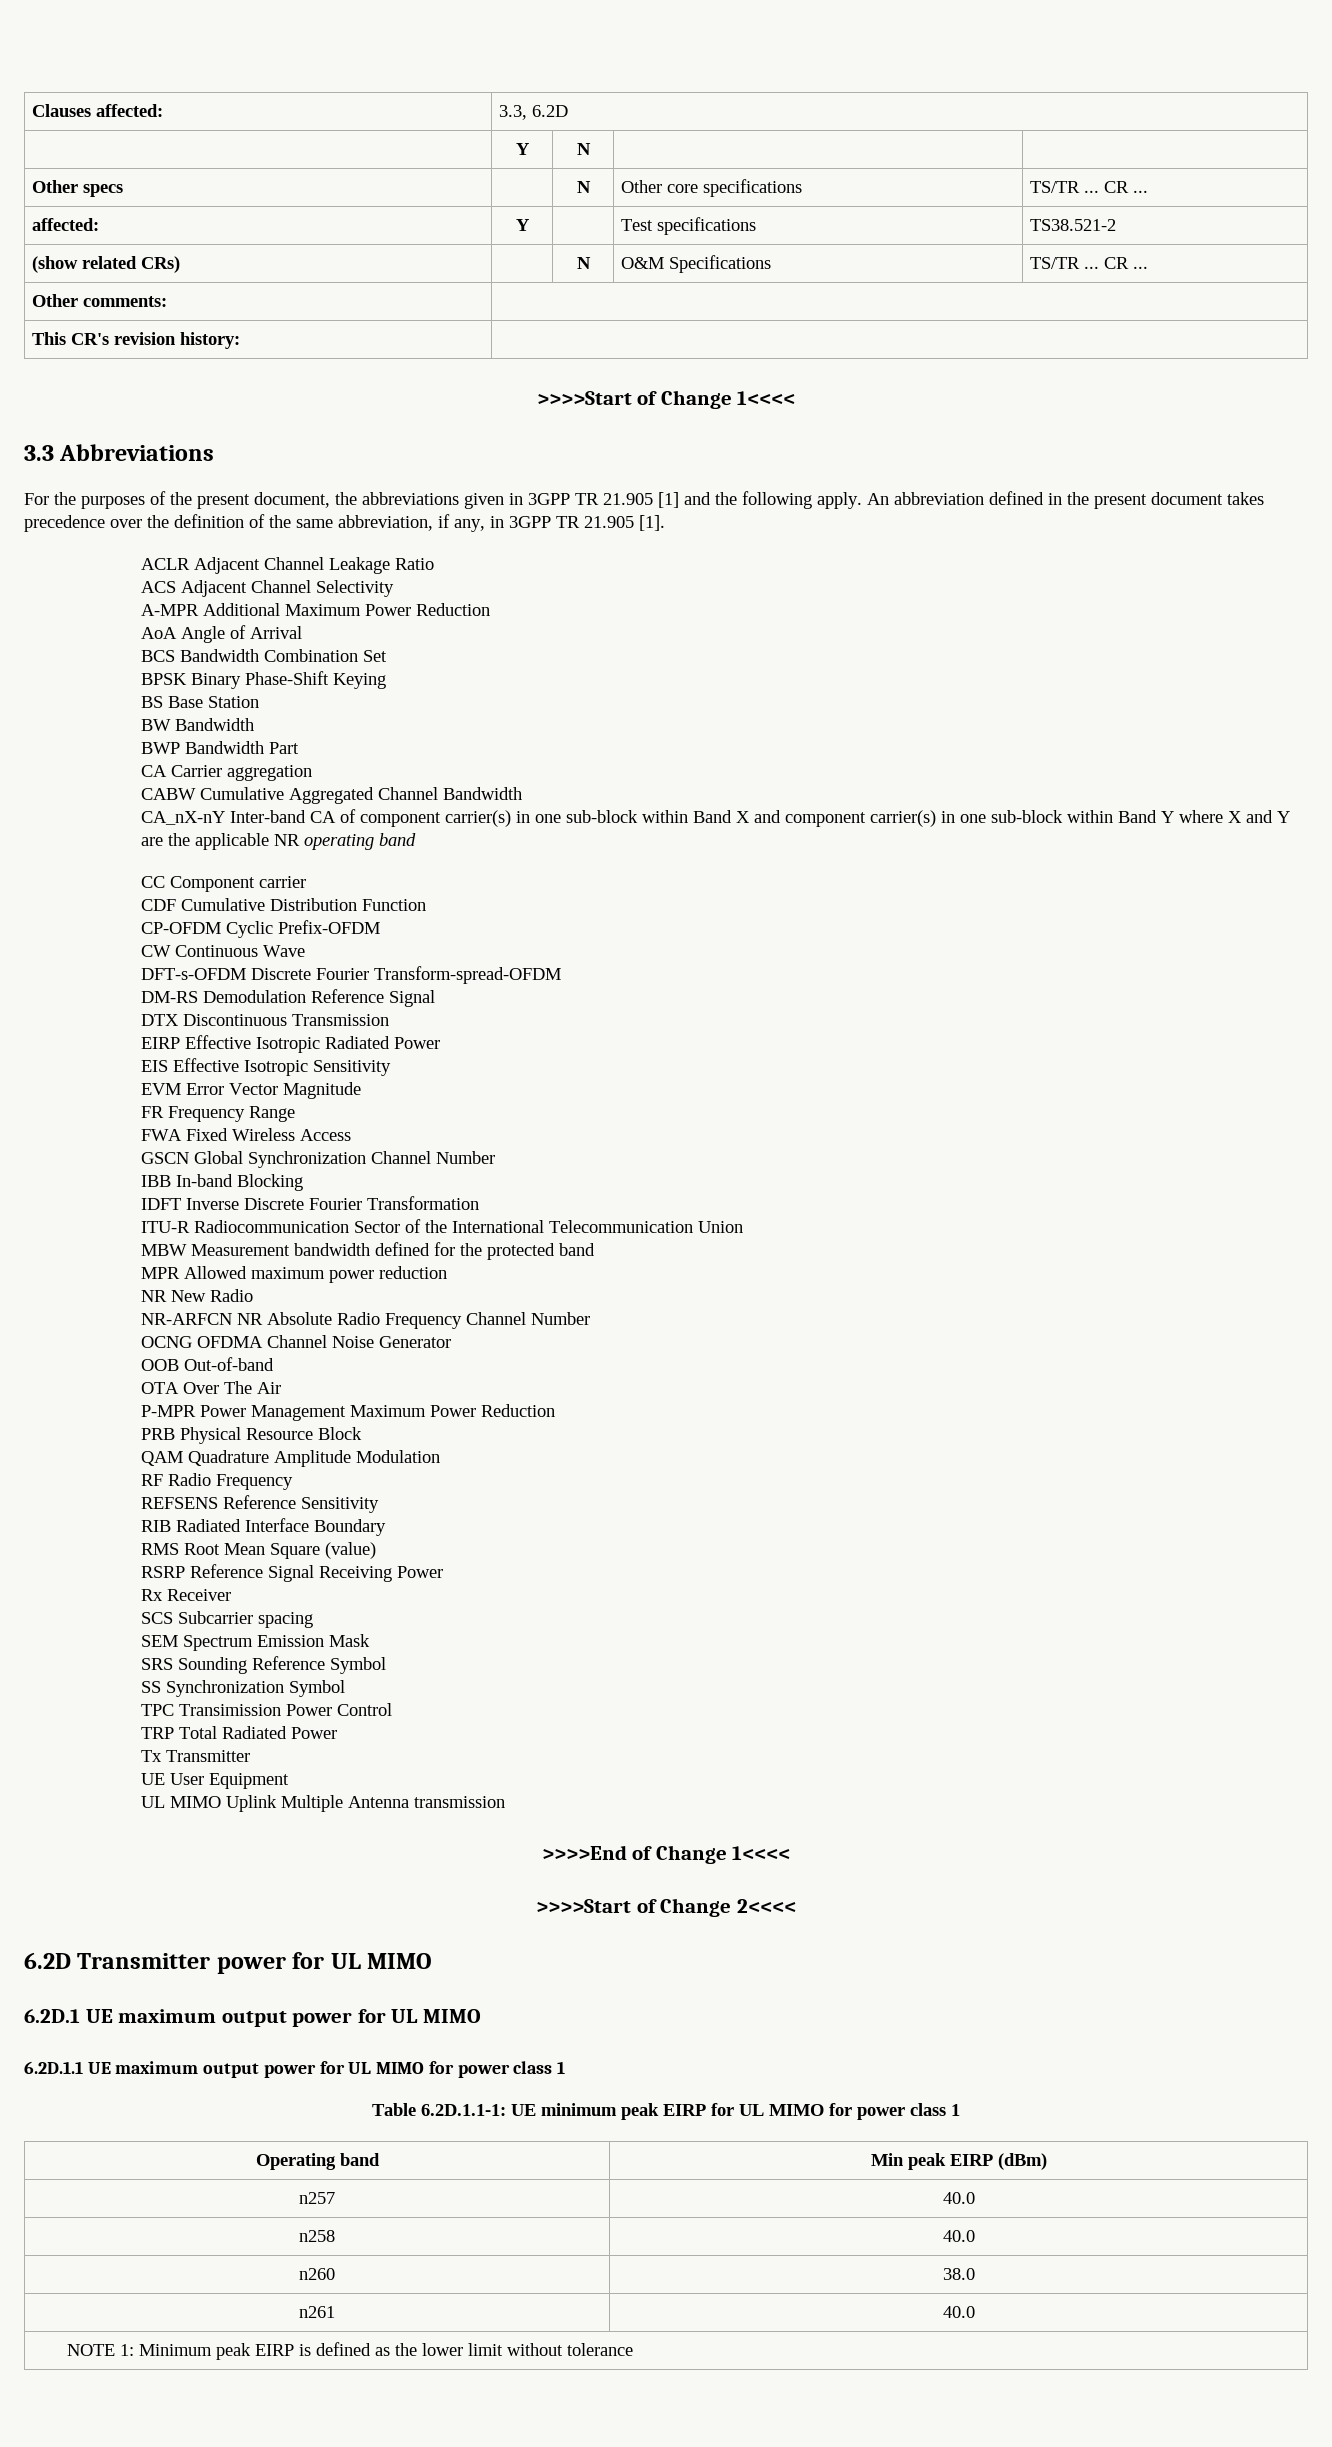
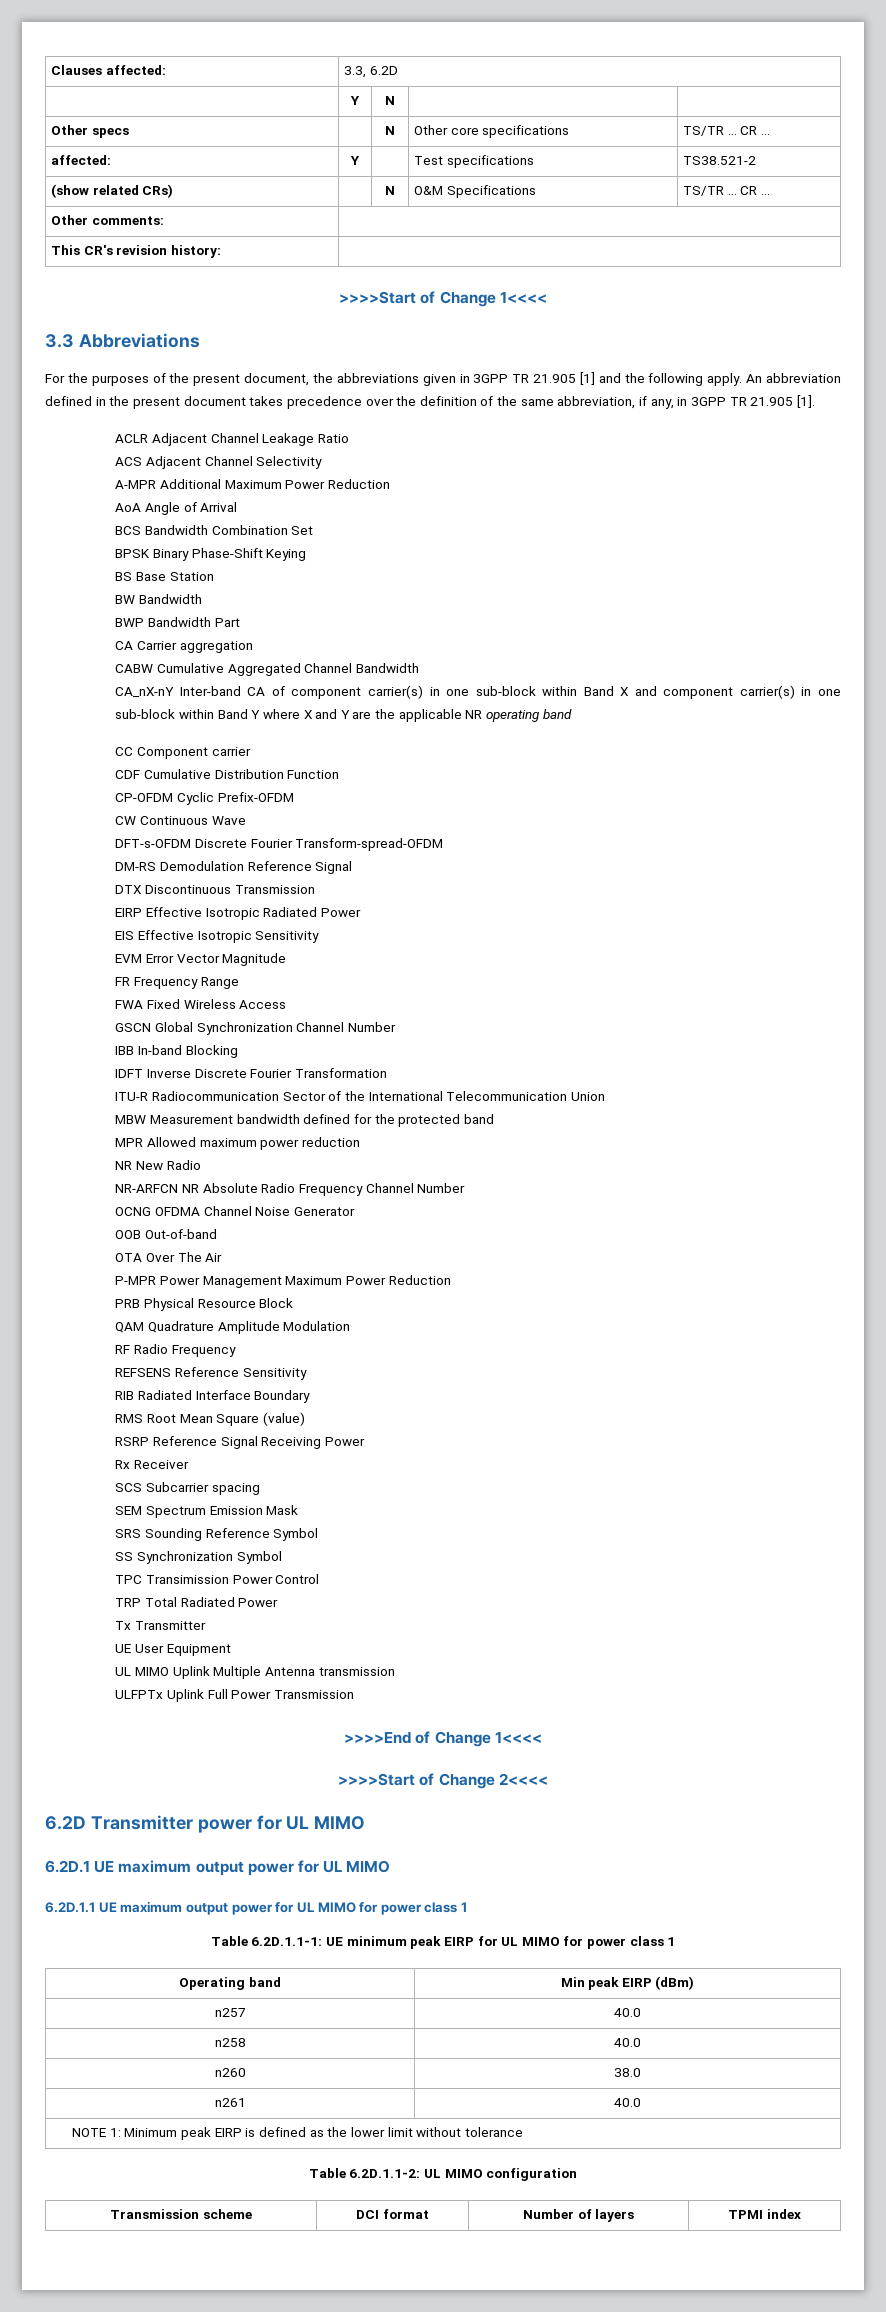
+ ULFPTx Uplink Full Power Transmission
+ Table 6.2D.1.1-2: UL MIMO configuration
+ Transmission scheme | DCI format | Number of layers | TPMI index

